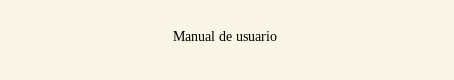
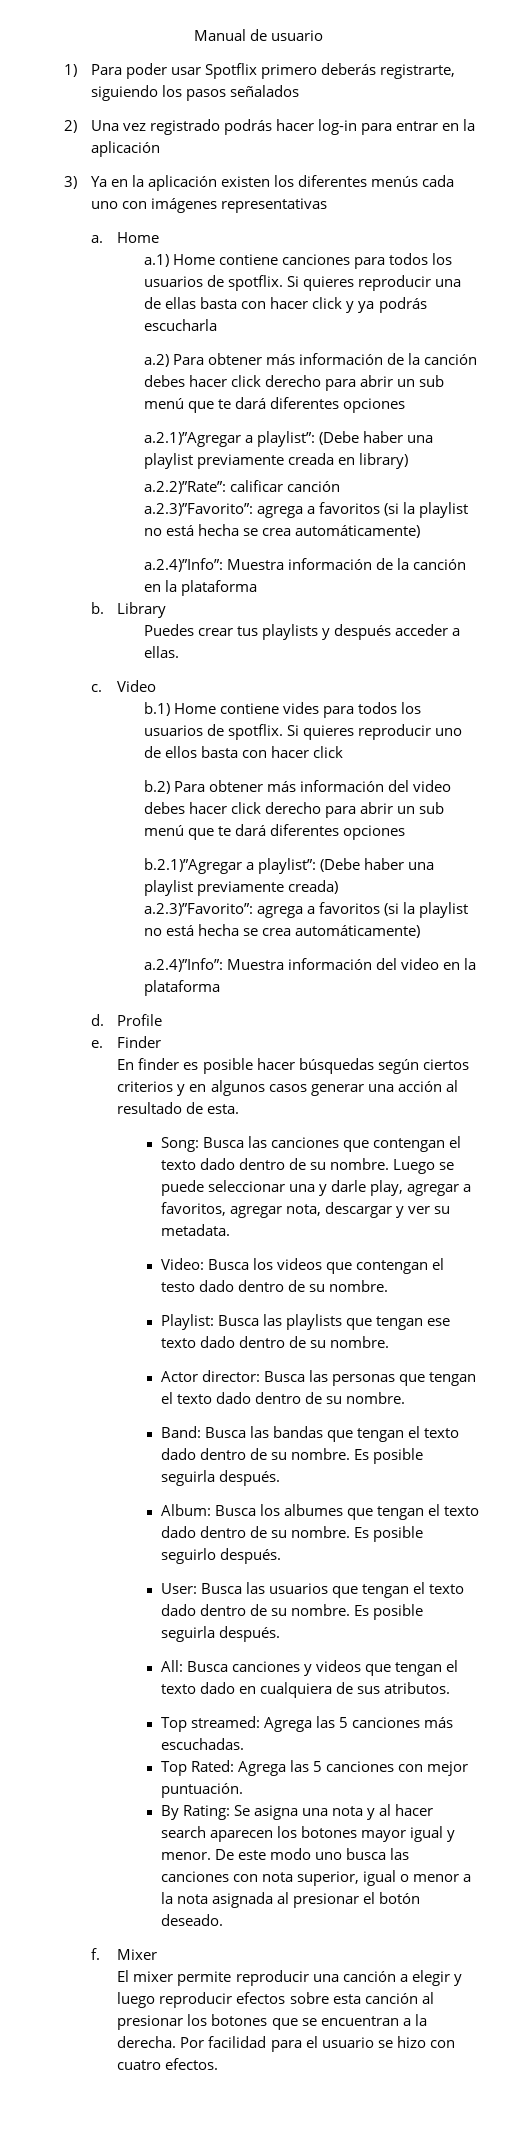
+ 1) Para poder usar Spotflix primero deberás registrarte, siguiendo los pasos señalados
+ 2) Una vez registrado podrás hacer log-in para entrar en la aplicación
+ 3) Ya en la aplicación existen los diferentes menús cada uno con imágenes representativas
+ a. Home
+ a.1) Home contiene canciones para todos los usuarios de spotflix. Si quieres reproducir una de ellas basta con hacer click y ya podrás escucharla
+ a.2) Para obtener más información de la canción debes hacer click derecho para abrir un sub menú que te dará diferentes opciones
+ a.2.1)”Agregar a playlist”: (Debe haber una playlist previamente creada en library)
+ a.2.2)”Rate”: calificar canción
+ a.2.3)”Favorito”: agrega a favoritos (si la playlist no está hecha se crea automáticamente)
+ a.2.4)”Info”: Muestra información de la canción en la plataforma
+ b. Library
+ Puedes crear tus playlists y después acceder a ellas.
+ c. Video
+ b.1) Home contiene vides para todos los usuarios de spotflix. Si quieres reproducir uno de ellos basta con hacer click
+ b.2) Para obtener más información del video debes hacer click derecho para abrir un sub menú que te dará diferentes opciones
+ b.2.1)”Agregar a playlist”: (Debe haber una playlist previamente creada)
+ a.2.3)”Favorito”: agrega a favoritos (si la playlist no está hecha se crea automáticamente)
+ a.2.4)”Info”: Muestra información del video en la plataforma
+ d. Profile
+ e. Finder
+ En finder es posible hacer búsquedas según ciertos criterios y en algunos casos generar una acción al resultado de esta.
+ Song: Busca las canciones que contengan el texto dado dentro de su nombre. Luego se puede seleccionar una y darle play, agregar a favoritos, agregar nota, descargar y ver su metadata.
+ Video: Busca los videos que contengan el testo dado dentro de su nombre.
+ Playlist: Busca las playlists que tengan ese texto dado dentro de su nombre.
+ Actor director: Busca las personas que tengan el texto dado dentro de su nombre.
+ Band: Busca las bandas que tengan el texto dado dentro de su nombre. Es posible seguirla después.
+ Album: Busca los albumes que tengan el texto dado dentro de su nombre. Es posible seguirlo después.
+ User: Busca las usuarios que tengan el texto dado dentro de su nombre. Es posible seguirla después.
+ All: Busca canciones y videos que tengan el texto dado en cualquiera de sus atributos.
+ Top streamed: Agrega las 5 canciones más escuchadas.
+ Top Rated: Agrega las 5 canciones con mejor puntuación.
+ By Rating: Se asigna una nota y al hacer search aparecen los botones mayor igual y menor. De este modo uno busca las canciones con nota superior, igual o menor a la nota asignada al presionar el botón deseado.
+ f. Mixer
+ El mixer permite reproducir una canción a elegir y luego reproducir efectos sobre esta canción al presionar los botones que se encuentran a la derecha. Por facilidad para el usuario se hizo con cuatro efectos.

